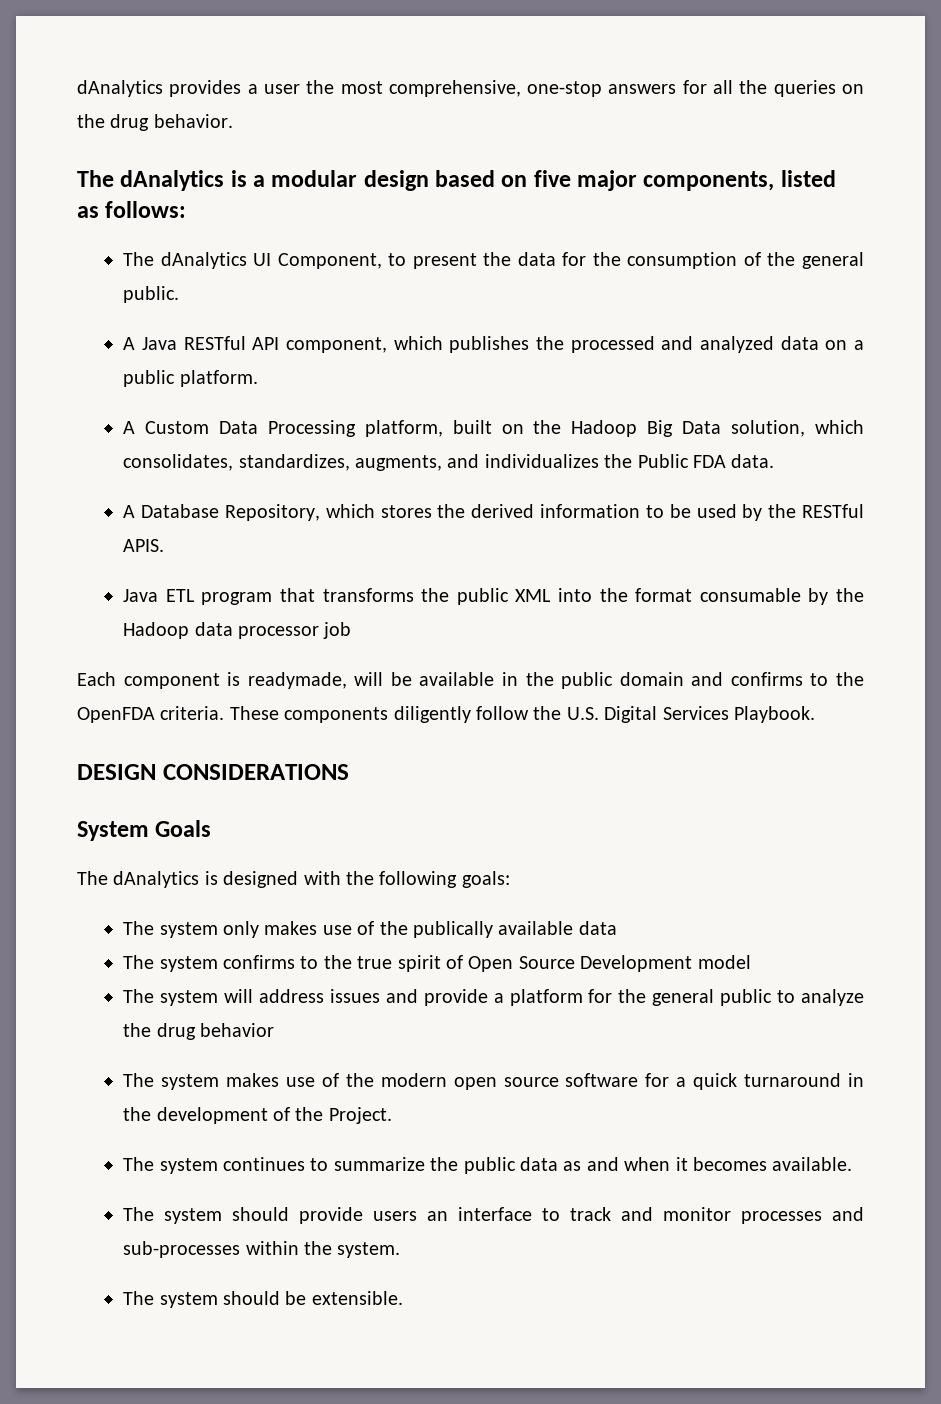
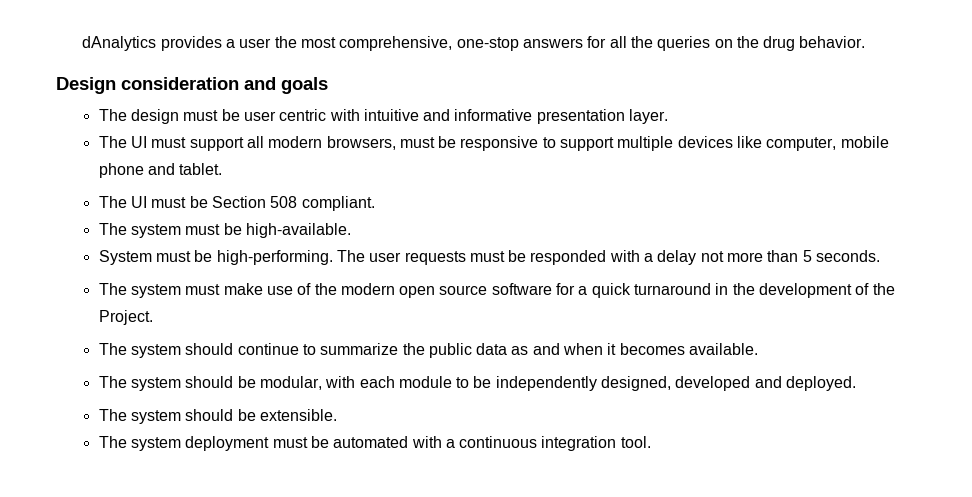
- The dAnalytics is a modular design based on five major components, listed as follows:
- The dAnalytics UI Component, to present the data for the consumption of the general public.
- A Java RESTful API component, which publishes the processed and analyzed data on a public platform.
- A Custom Data Processing platform, built on the Hadoop Big Data solution, which consolidates, standardizes, augments, and individualizes the Public FDA data.
- A Database Repository, which stores the derived information to be used by the RESTful APIS.
- Java ETL program that transforms the public XML into the format consumable by the Hadoop data processor job
- Each component is readymade, will be available in the public domain and confirms to the OpenFDA criteria. These components diligently follow the U.S. Digital Services Playbook.
- DESIGN CONSIDERATIONS
- System Goals
- The dAnalytics is designed with the following goals:
- The system only makes use of the publically available data
- The system confirms to the true spirit of Open Source Development model
- The system will address issues and provide a platform for the general public to analyze the drug behavior
- The system makes use of the modern open source software for a quick turnaround in the development of the Project.
+ Design consideration and goals
+ The design must be user centric with intuitive and informative presentation layer.
+ The UI must support all modern browsers, must be responsive to support multiple devices like computer, mobile phone and tablet.
+ The UI must be Section 508 compliant.
+ The system must be high-available.
+ System must be high-performing. The user requests must be responded with a delay not more than 5 seconds.
+ The system must make use of the modern open source software for a quick turnaround in the development of the Project.
- The system continues to summarize the public data as and when it becomes available.
+ The system should continue to summarize the public data as and when it becomes available.
- The system should provide users an interface to track and monitor processes and sub-processes within the system.
+ The system should be modular, with each module to be independently designed, developed and deployed.
+ The system deployment must be automated with a continuous integration tool.

